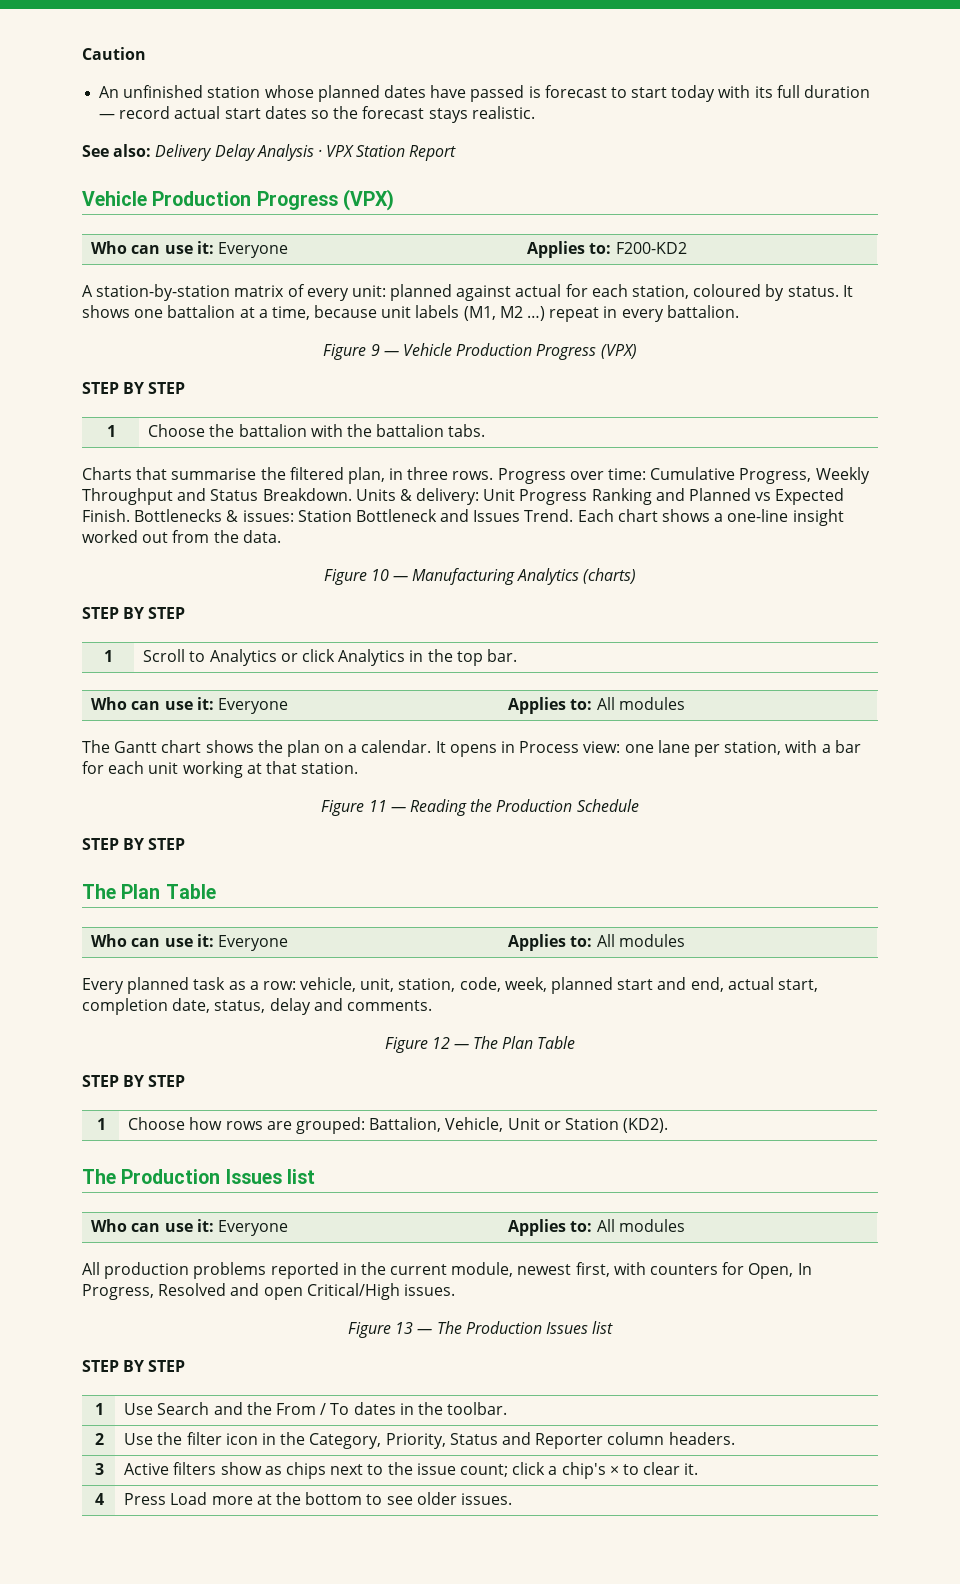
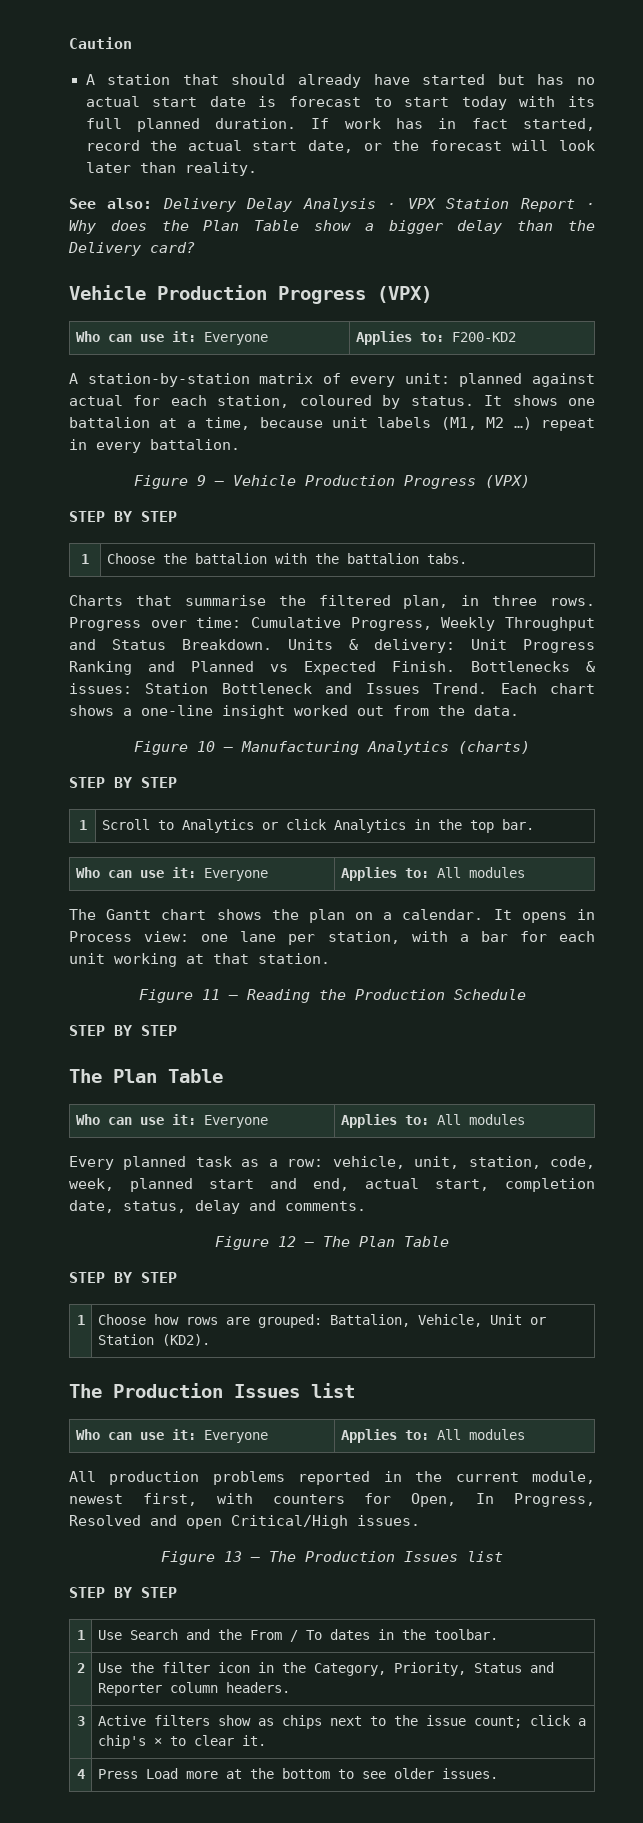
- An unfinished station whose planned dates have passed is forecast to start today with its full duration — record actual start dates so the forecast stays realistic.
+ A station that should already have started but has no actual start date is forecast to start today with its full planned duration. If work has in fact started, record the actual start date, or the forecast will look later than reality.
- See also: Delivery Delay Analysis · VPX Station Report
+ See also: Delivery Delay Analysis · VPX Station Report · Why does the Plan Table show a bigger delay than the Delivery card?

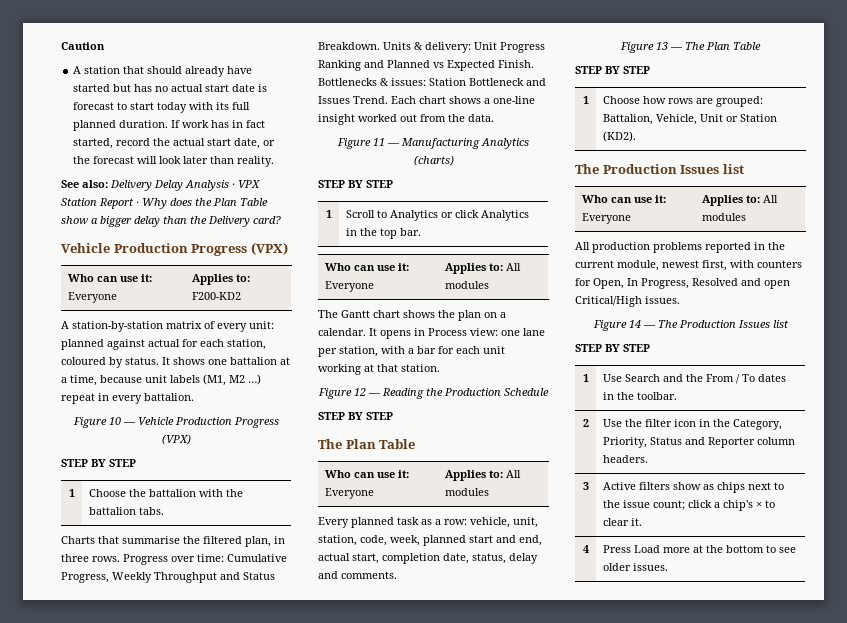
- Figure 9 — Vehicle Production Progress (VPX)
+ Figure 10 — Vehicle Production Progress (VPX)
- Figure 10 — Manufacturing Analytics (charts)
+ Figure 11 — Manufacturing Analytics (charts)
- Figure 11 — Reading the Production Schedule
+ Figure 12 — Reading the Production Schedule
- Figure 12 — The Plan Table
+ Figure 13 — The Plan Table
- Figure 13 — The Production Issues list
+ Figure 14 — The Production Issues list

